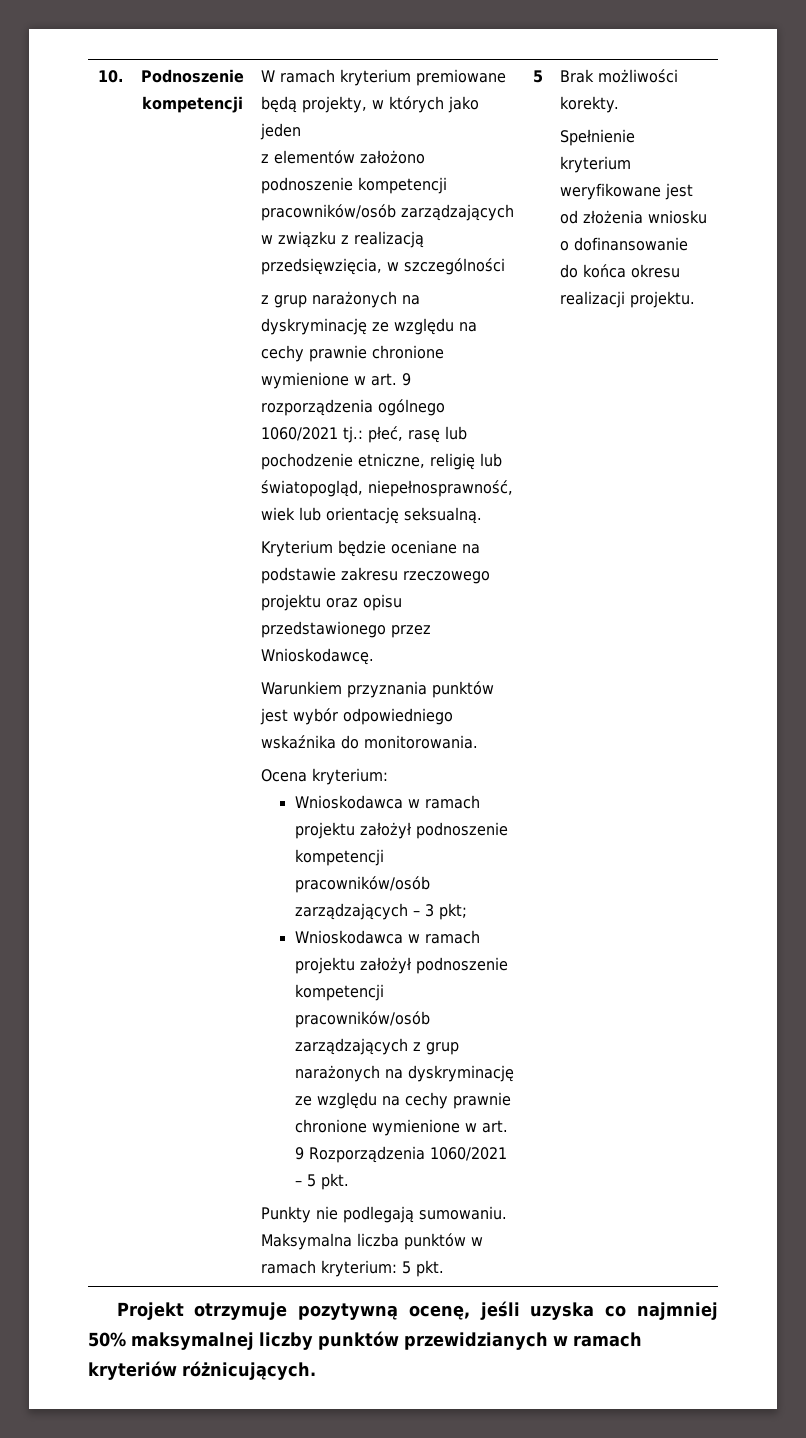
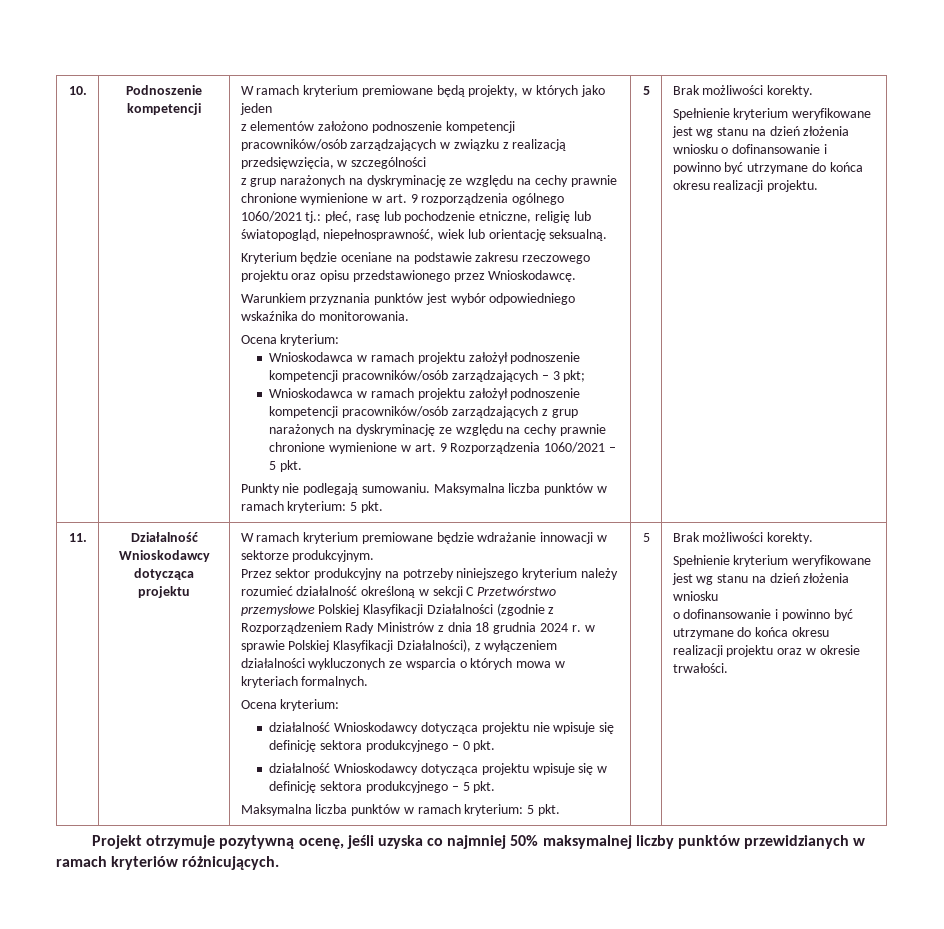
- Spełnienie kryterium weryfikowane jest od złożenia wniosku o dofinansowanie do końca okresu realizacji projektu.
+ Spełnienie kryterium weryfikowane jest wg stanu na dzień złożenia wniosku o dofinansowanie i powinno być utrzymane do końca okresu realizacji projektu.
+ 11. | Działalność Wnioskodawcy dotycząca projektu | W ramach kryterium premiowane będzie wdrażanie innowacji w sektorze produkcyjnym.
+ Przez sektor produkcyjny na potrzeby niniejszego kryterium należy rozumieć działalność określoną w sekcji C Przetwórstwo przemysłowe Polskiej Klasyfikacji Działalności (zgodnie z Rozporządzeniem Rady Ministrów z dnia 18 grudnia 2024 r. w sprawie Polskiej Klasyfikacji Działalności), z wyłączeniem działalności wykluczonych ze wsparcia o których mowa w kryteriach formalnych.
+ Ocena kryterium:
+ działalność Wnioskodawcy dotycząca projektu nie wpisuje się definicję sektora produkcyjnego – 0 pkt.
+ działalność Wnioskodawcy dotycząca projektu wpisuje się w definicję sektora produkcyjnego – 5 pkt.
+ Maksymalna liczba punktów w ramach kryterium: 5 pkt. | 5 | Brak możliwości korekty.
+ Spełnienie kryterium weryfikowane jest wg stanu na dzień złożenia wniosku
+ o dofinansowanie i powinno być utrzymane do końca okresu realizacji projektu oraz w okresie trwałości.

